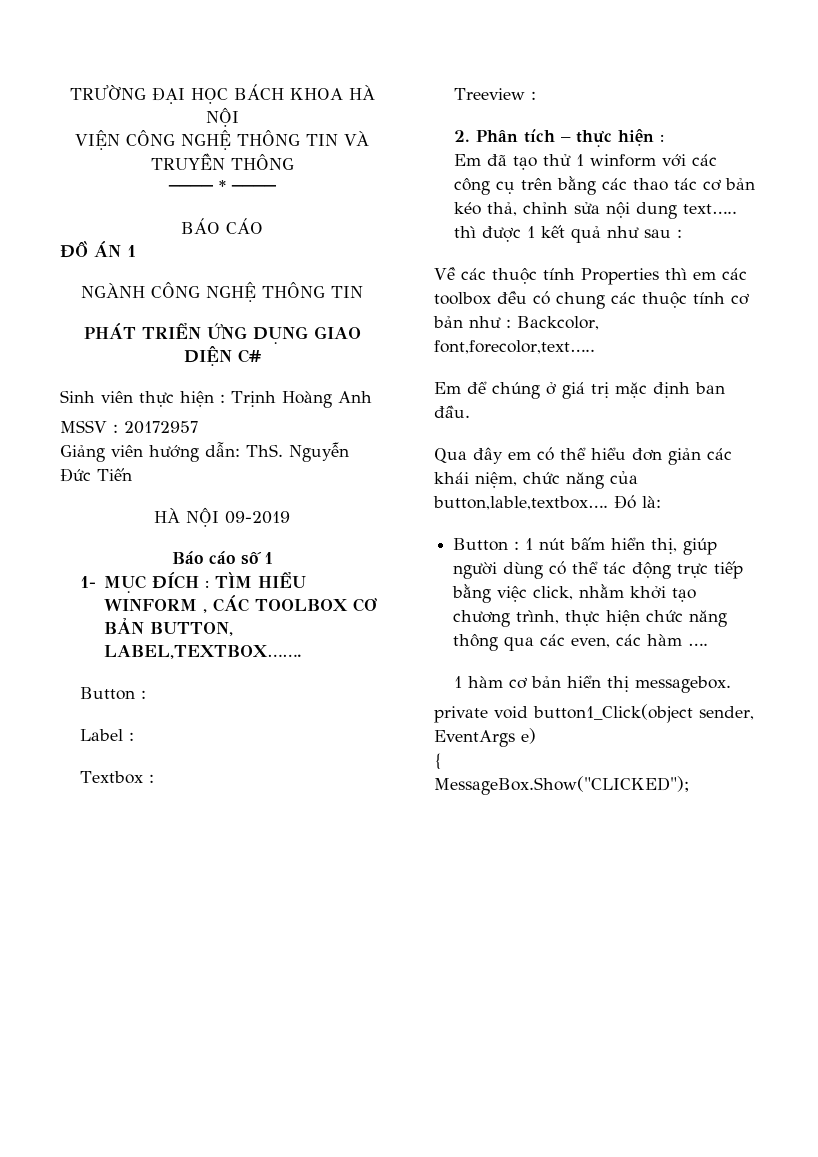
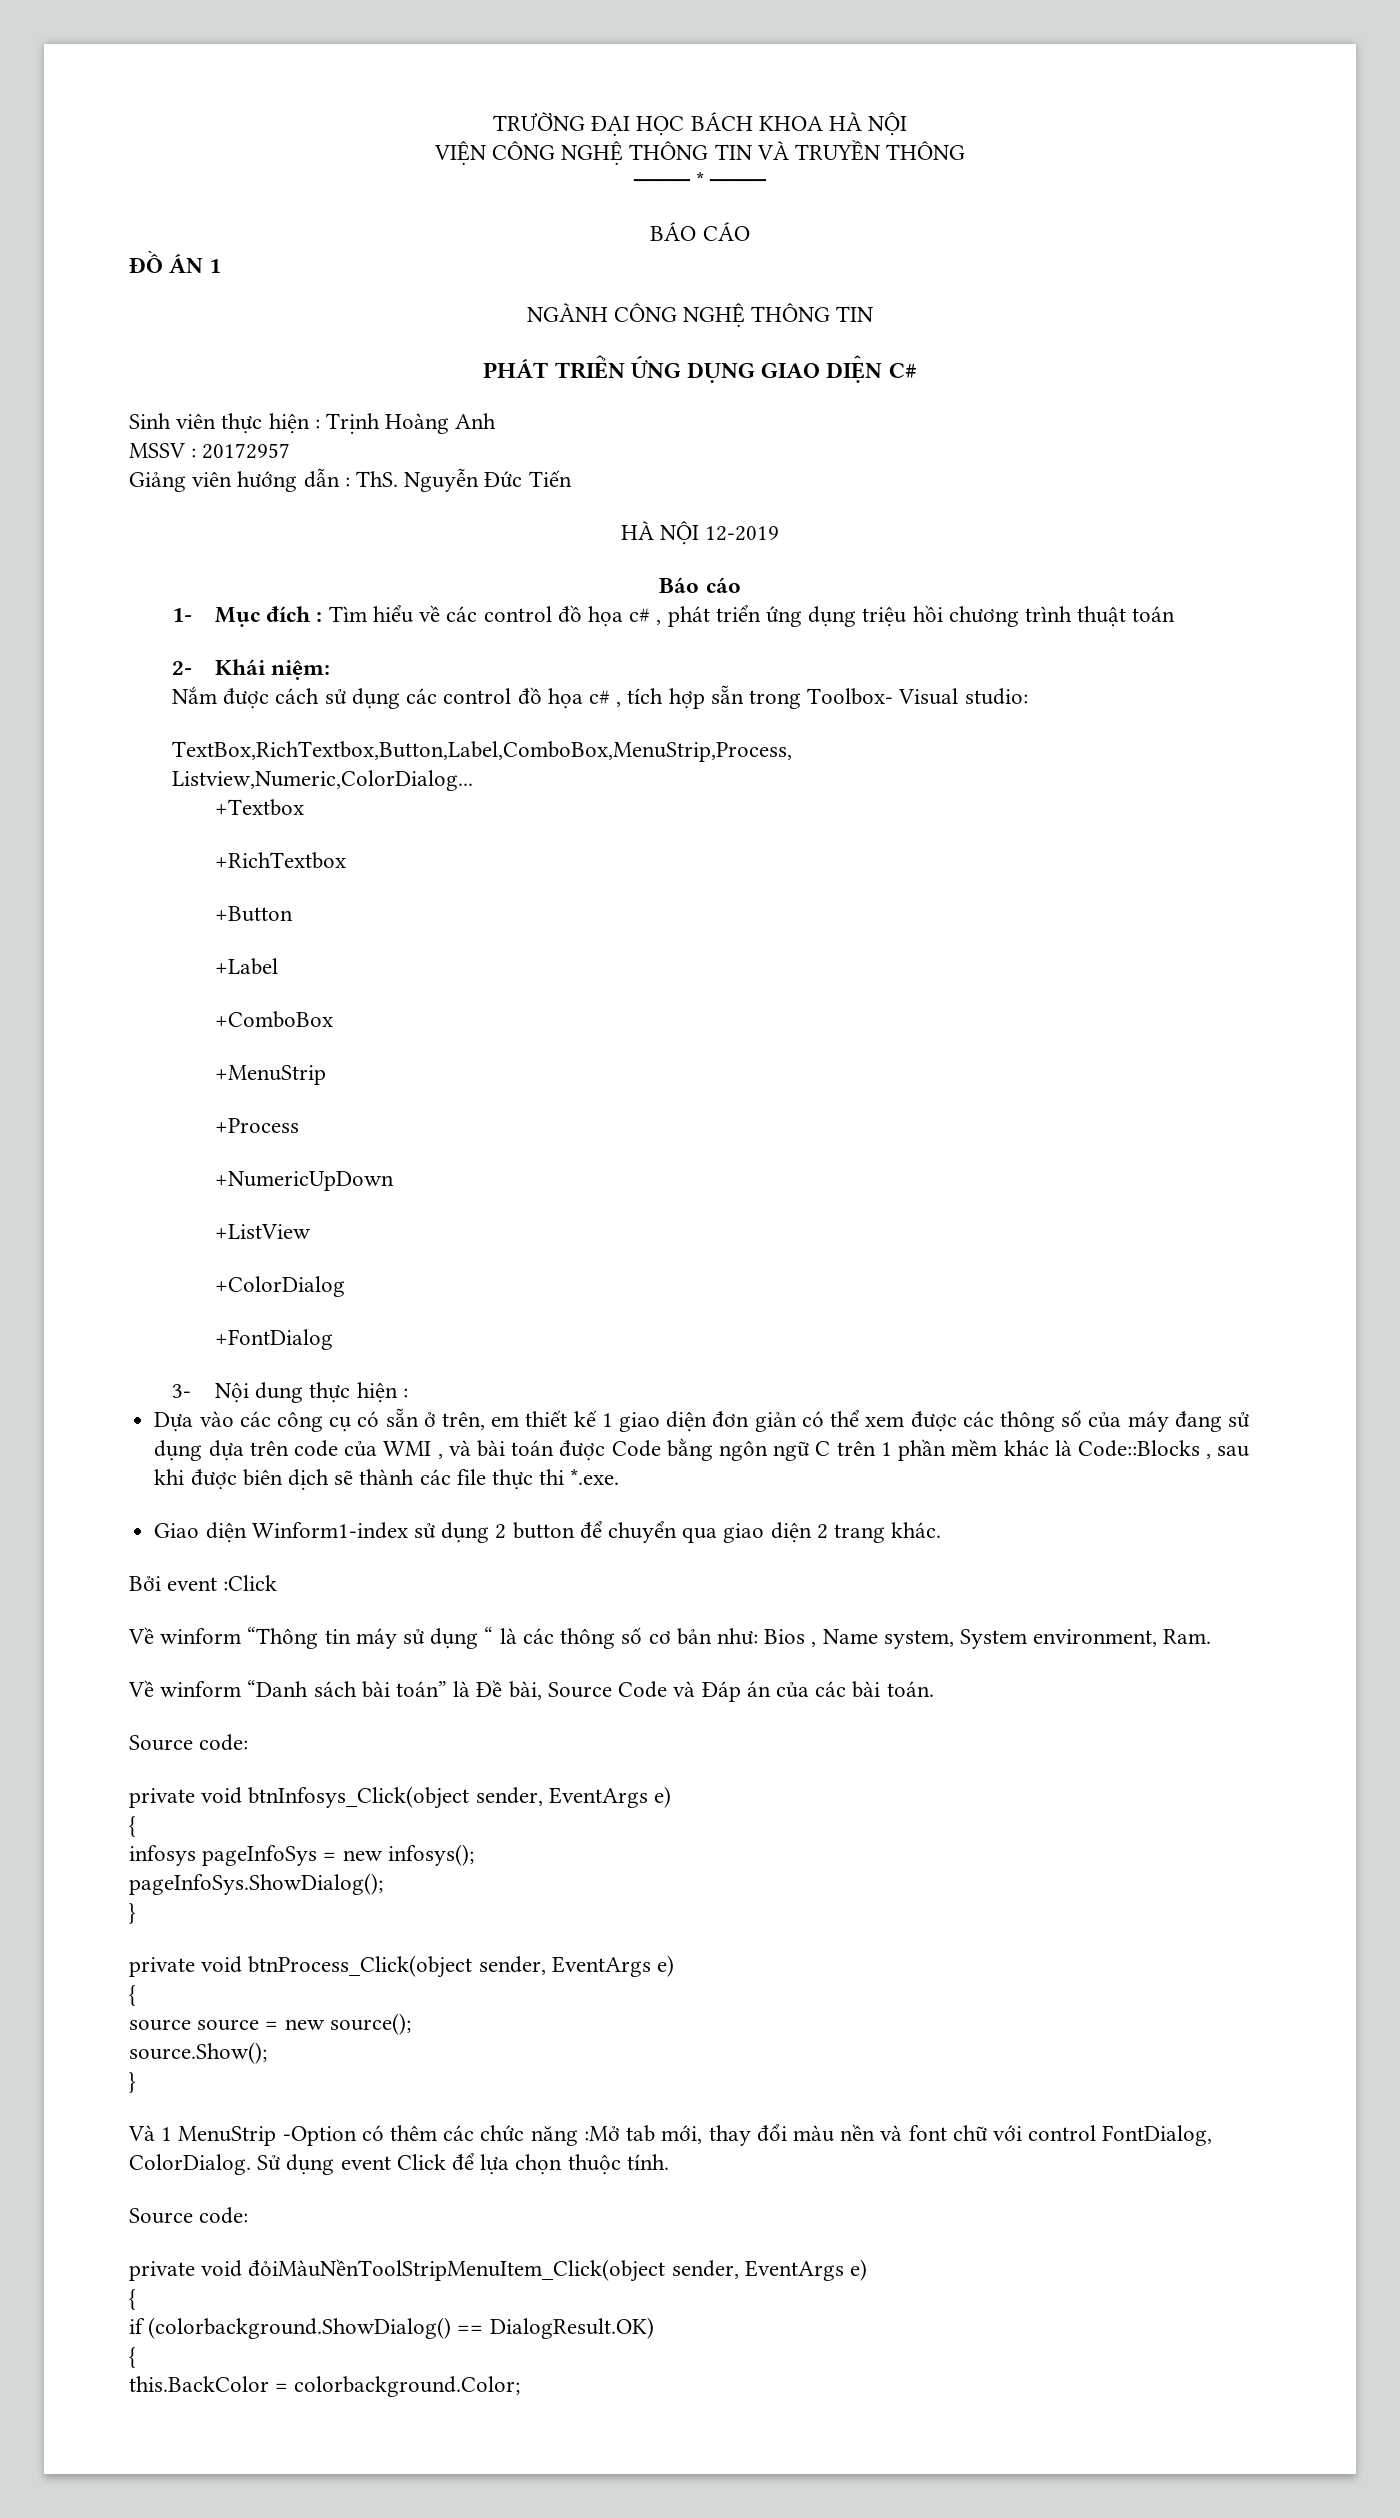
- Giảng viên hướng dẫn: ThS. Nguyễn Đức Tiến
+ Giảng viên hướng dẫn : ThS. Nguyễn Đức Tiến
- HÀ NỘI 09-2019
+ HÀ NỘI 12-2019
- Báo cáo số 1
+ Báo cáo
- 1- MỤC ĐÍCH : TÌM HIỂU WINFORM , CÁC TOOLBOX CƠ BẢN BUTTON, LABEL,TEXTBOX…….
- Button :
- Label :
- Textbox :
- Treeview :
- 2. Phân tích – thực hiện :
- Em đã tạo thử 1 winform với các công cụ trên bằng các thao tác cơ bản kéo thả, chỉnh sửa nội dung text….. thì được 1 kết quả như sau :
- Về các thuộc tính Properties thì em các toolbox đều có chung các thuộc tính cơ bản như : Backcolor, font,forecolor,text…..
- Em để chúng ở giá trị mặc định ban đầu.
- Qua đây em có thể hiểu đơn giản các khái niệm, chức năng của button,lable,textbox…. Đó là:
- Button : 1 nút bấm hiển thị, giúp người dùng có thể tác động trực tiếp bằng việc click, nhằm khởi tạo chương trình, thực hiện chức năng thông qua các even, các hàm ….
- 1 hàm cơ bản hiển thị messagebox.
- private void button1_Click(object sender, EventArgs e)
+ 1- Mục đích : Tìm hiểu về các control đồ họa c# , phát triển ứng dụng triệu hồi chương trình thuật toán
+ 2- Khái niệm:
+ Nắm được cách sử dụng các control đồ họa c# , tích hợp sẵn trong Toolbox- Visual studio:
+ TextBox,RichTextbox,Button,Label,ComboBox,MenuStrip,Process,
+ Listview,Numeric,ColorDialog...
+ +Textbox
+ +RichTextbox
+ +Button
+ +Label
+ +ComboBox
+ +MenuStrip
+ +Process
+ +NumericUpDown
+ +ListView
+ +ColorDialog
+ +FontDialog
+ 3- Nội dung thực hiện :
+ Dựa vào các công cụ có sẵn ở trên, em thiết kế 1 giao diện đơn giản có thể xem được các thông số của máy đang sử dụng dựa trên code của WMI , và bài toán được Code bằng ngôn ngữ C trên 1 phần mềm khác là Code::Blocks , sau khi được biên dịch sẽ thành các file thực thi *.exe.
+ Giao diện Winform1-index sử dụng 2 button để chuyển qua giao diện 2 trang khác.
+ Bởi event :Click
+ Về winform “Thông tin máy sử dụng “ là các thông số cơ bản như: Bios , Name system, System environment, Ram.
+ Về winform “Danh sách bài toán” là Đề bài, Source Code và Đáp án của các bài toán.
+ Source code:
+ private void btnInfosys_Click(object sender, EventArgs e)
  {
- MessageBox.Show("CLICKED");
+ infosys pageInfoSys = new infosys();
+ pageInfoSys.ShowDialog();
+ }
+ private void btnProcess_Click(object sender, EventArgs e)
+ {
+ source source = new source();
+ source.Show();
+ }
+ Và 1 MenuStrip -Option có thêm các chức năng :Mở tab mới, thay đổi màu nền và font chữ với control FontDialog, ColorDialog. Sử dụng event Click để lựa chọn thuộc tính.
+ Source code:
+ private void đỏiMàuNềnToolStripMenuItem_Click(object sender, EventArgs e)
+ {
+ if (colorbackground.ShowDialog() == DialogResult.OK)
+ {
+ this.BackColor = colorbackground.Color;

